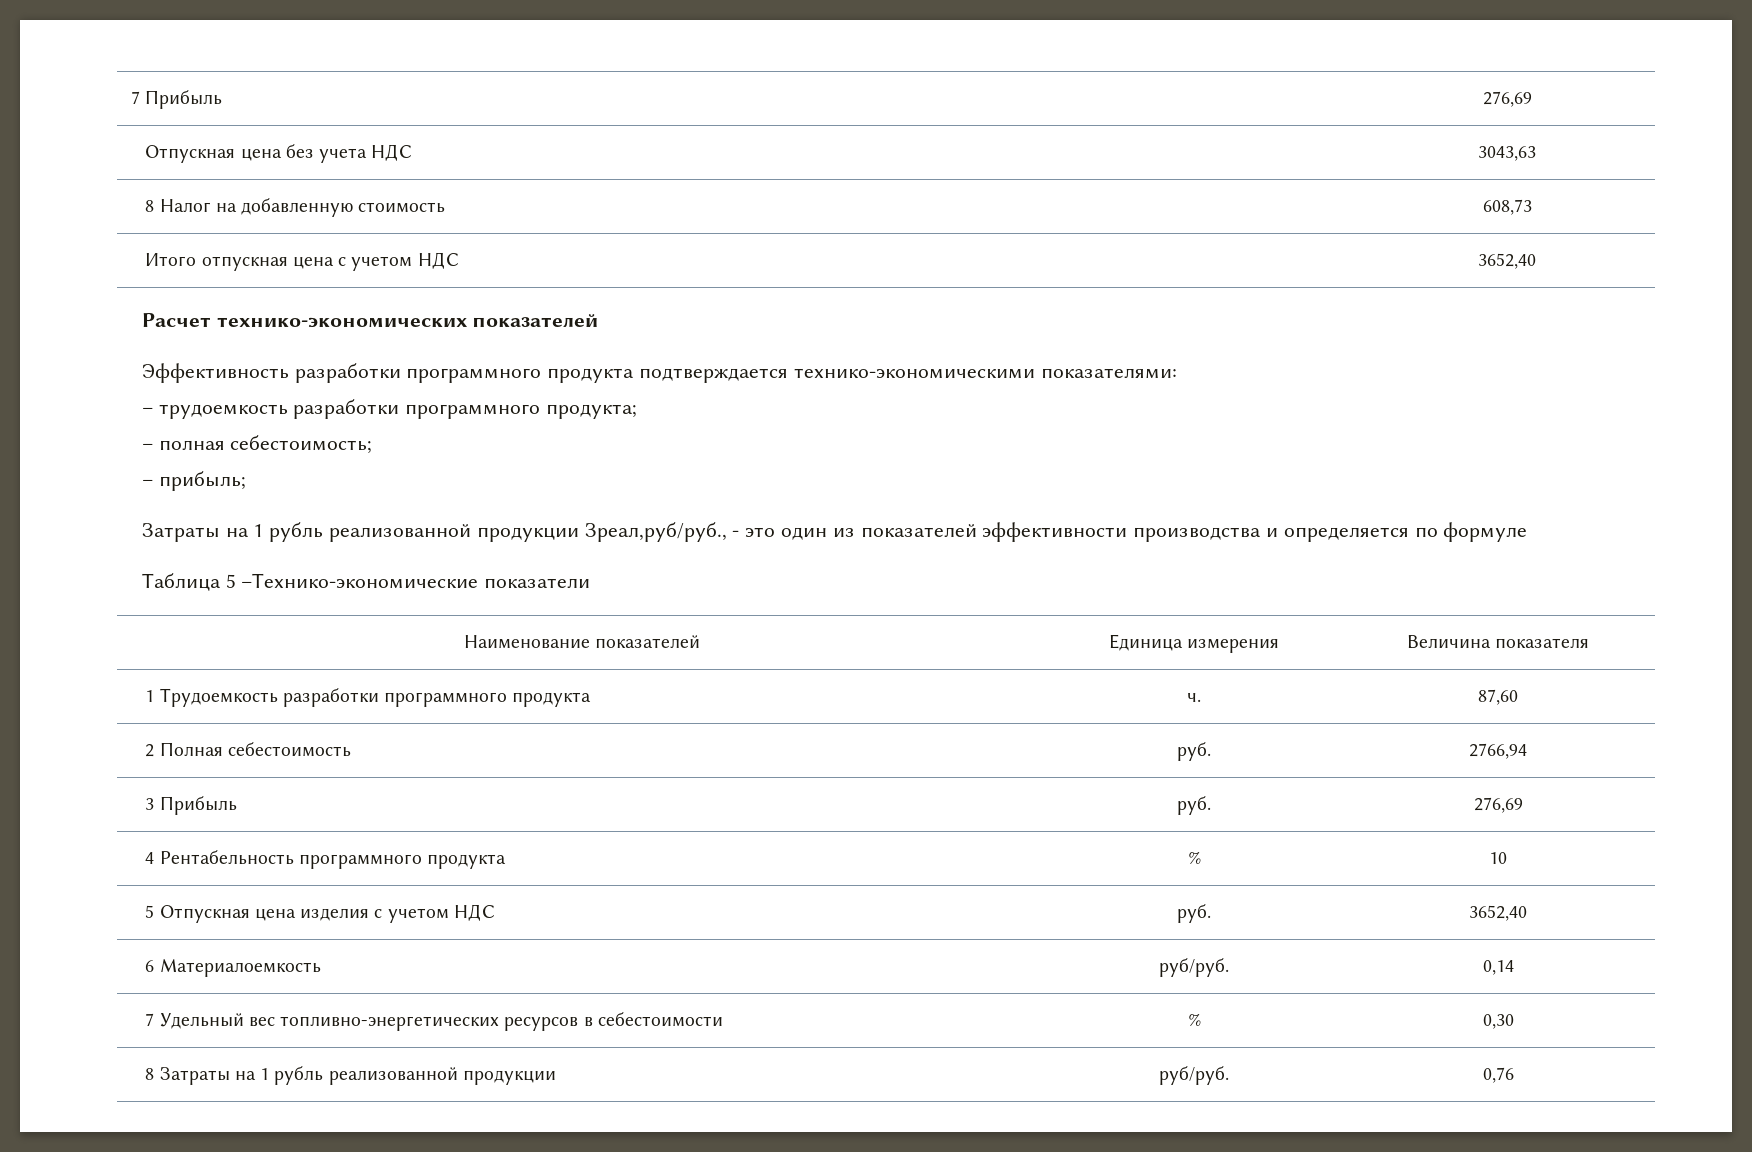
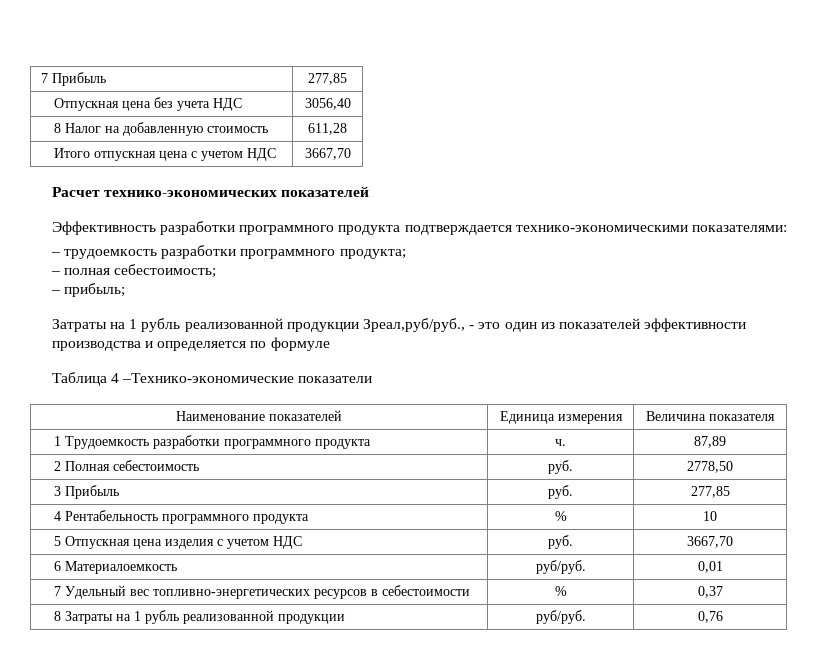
- 7 Прибыль | 276,69
+ 7 Прибыль | 277,85
- Отпускная цена без учета НДС | 3043,63
+ Отпускная цена без учета НДС | 3056,40
- 8 Налог на добавленную стоимость | 608,73
+ 8 Налог на добавленную стоимость | 611,28
- Итого отпускная цена с учетом НДС | 3652,40
+ Итого отпускная цена с учетом НДС | 3667,70
- Таблица 5 –Технико-экономические показатели
+ Таблица 4 –Технико-экономические показатели
- 1 Трудоемкость разработки программного продукта | ч. | 87,60
+ 1 Трудоемкость разработки программного продукта | ч. | 87,89
- 2 Полная себестоимость | руб. | 2766,94
+ 2 Полная себестоимость | руб. | 2778,50
- 3 Прибыль | руб. | 276,69
+ 3 Прибыль | руб. | 277,85
- 5 Отпускная цена изделия с учетом НДС | руб. | 3652,40
+ 5 Отпускная цена изделия с учетом НДС | руб. | 3667,70
- 6 Материалоемкость | руб/руб. | 0,14
+ 6 Материалоемкость | руб/руб. | 0,01
- 7 Удельный вес топливно-энергетических ресурсов в себестоимости | % | 0,30
+ 7 Удельный вес топливно-энергетических ресурсов в себестоимости | % | 0,37

